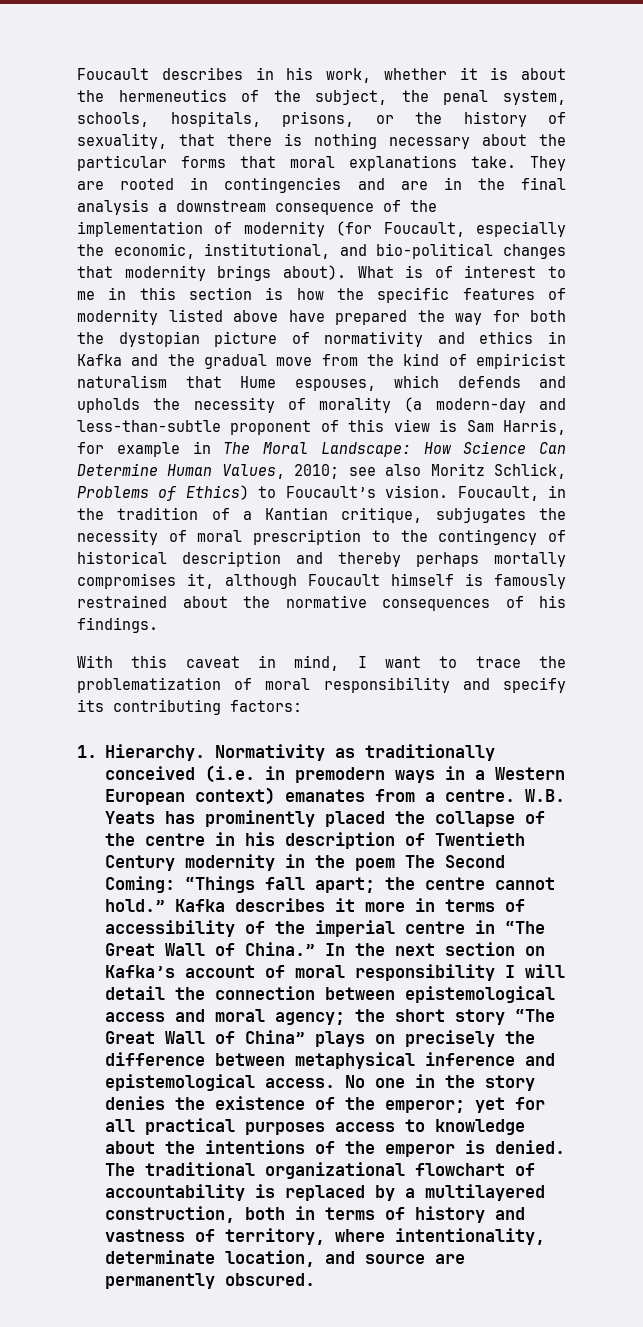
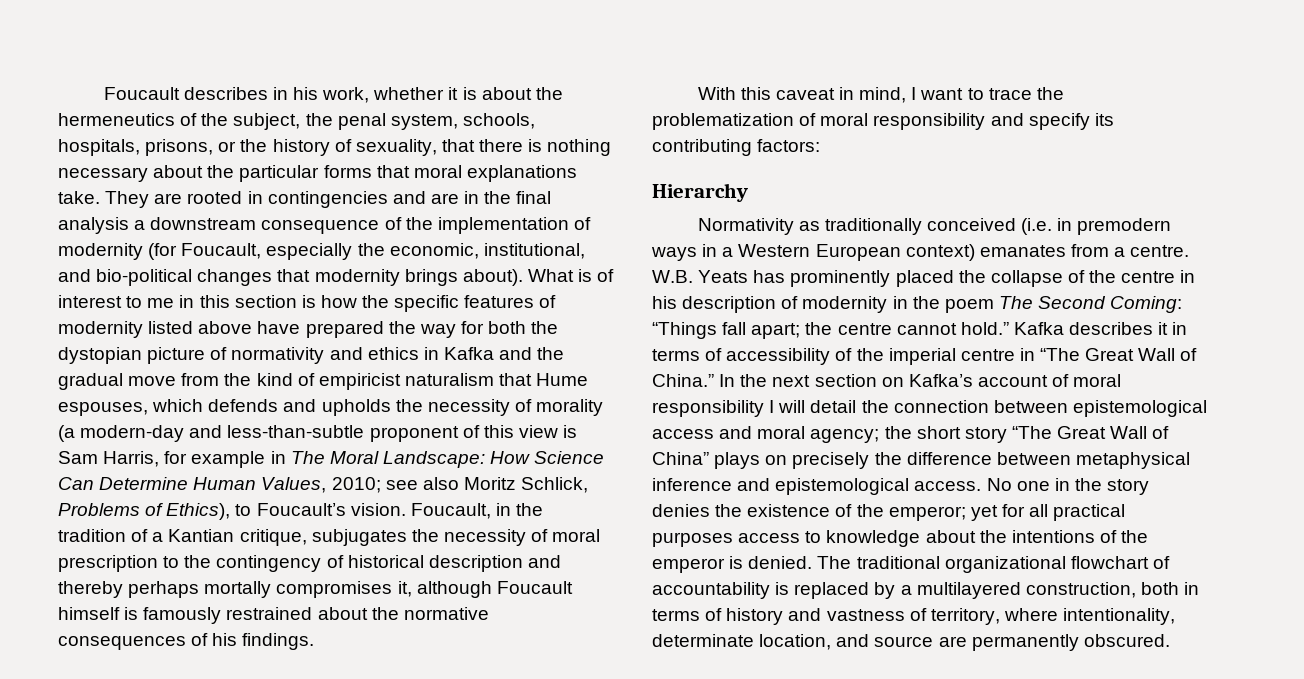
- see also Moritz Schlick, Problems of Ethics) to Foucault’s vision.
+ see also Moritz Schlick, Problems of Ethics), to Foucault’s vision.
- 1. Hierarchy. Normativity as traditionally conceived (i.e. in premodern ways in a Western European context) emanates from a centre.
+ Hierarchy
+ Normativity as traditionally conceived (i.e. in premodern ways in a Western European context) emanates from a centre.
- W.B. Yeats has prominently placed the collapse of the centre in his description of Twentieth Century modernity in the poem The Second Coming: “Things fall apart; the centre cannot hold.”
+ W.B. Yeats has prominently placed the collapse of the centre in his description of modernity in the poem The Second Coming: “Things fall apart; the centre cannot hold.”
- Kafka describes it more in terms of accessibility of the imperial centre in “The Great Wall of China.”
+ Kafka describes it in terms of accessibility of the imperial centre in “The Great Wall of China.”

